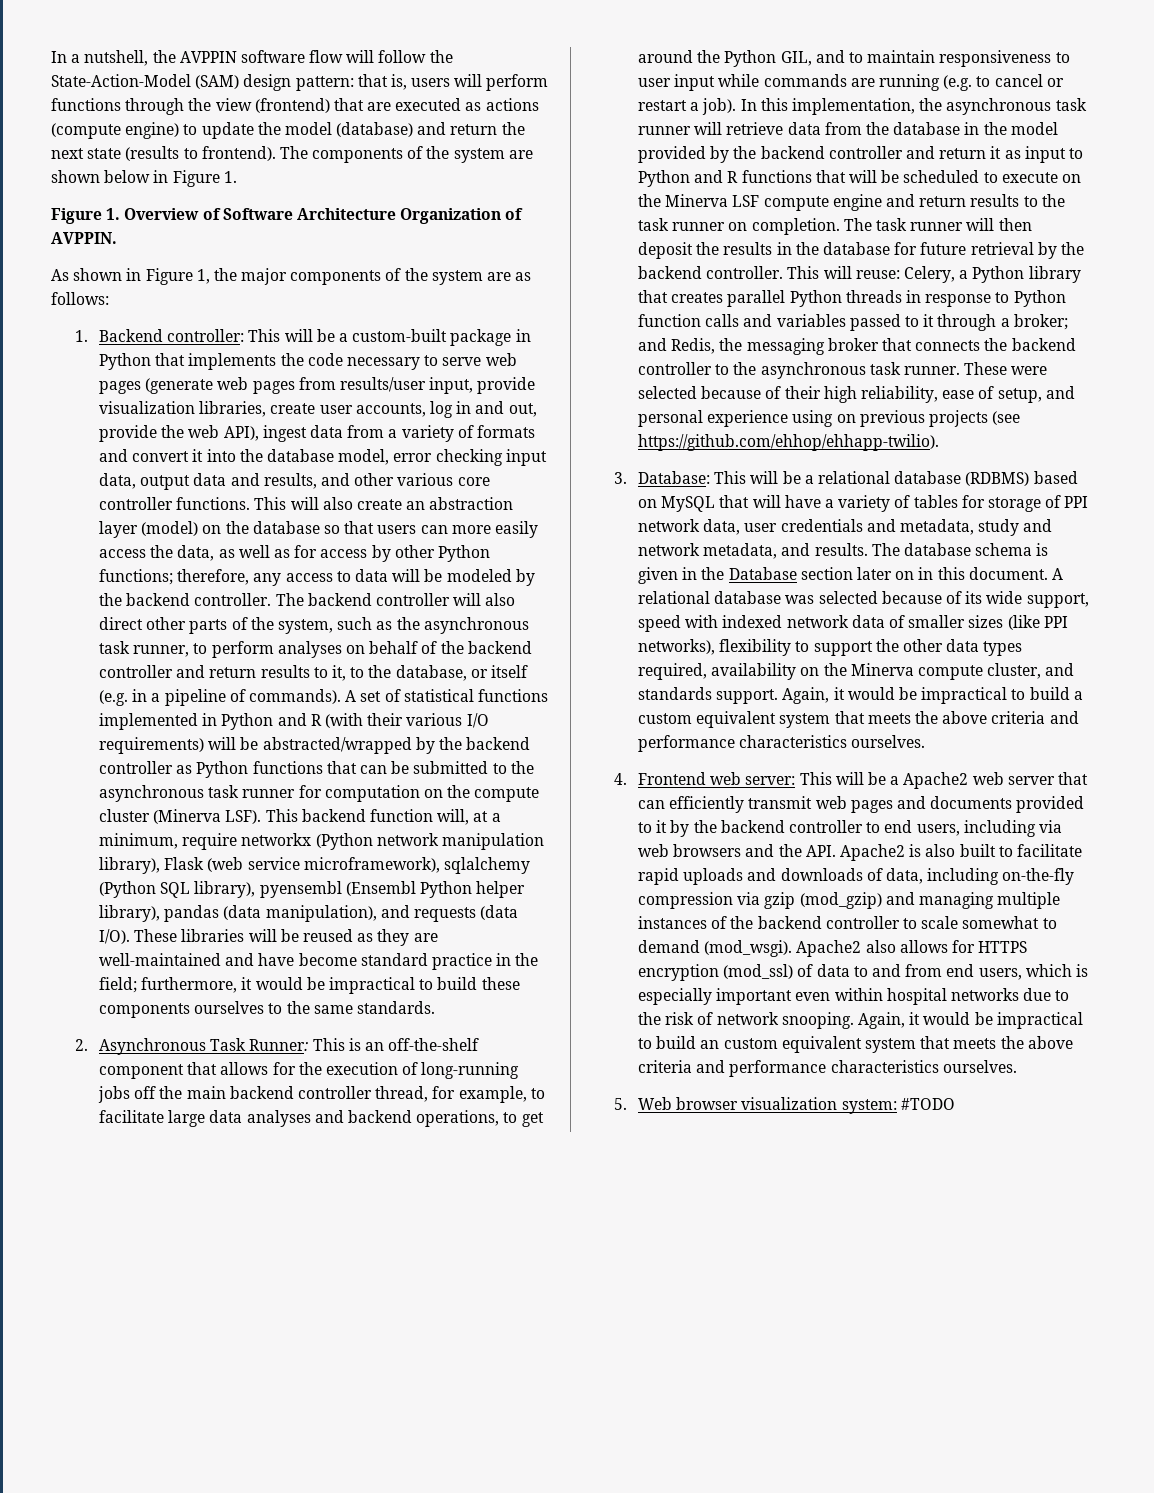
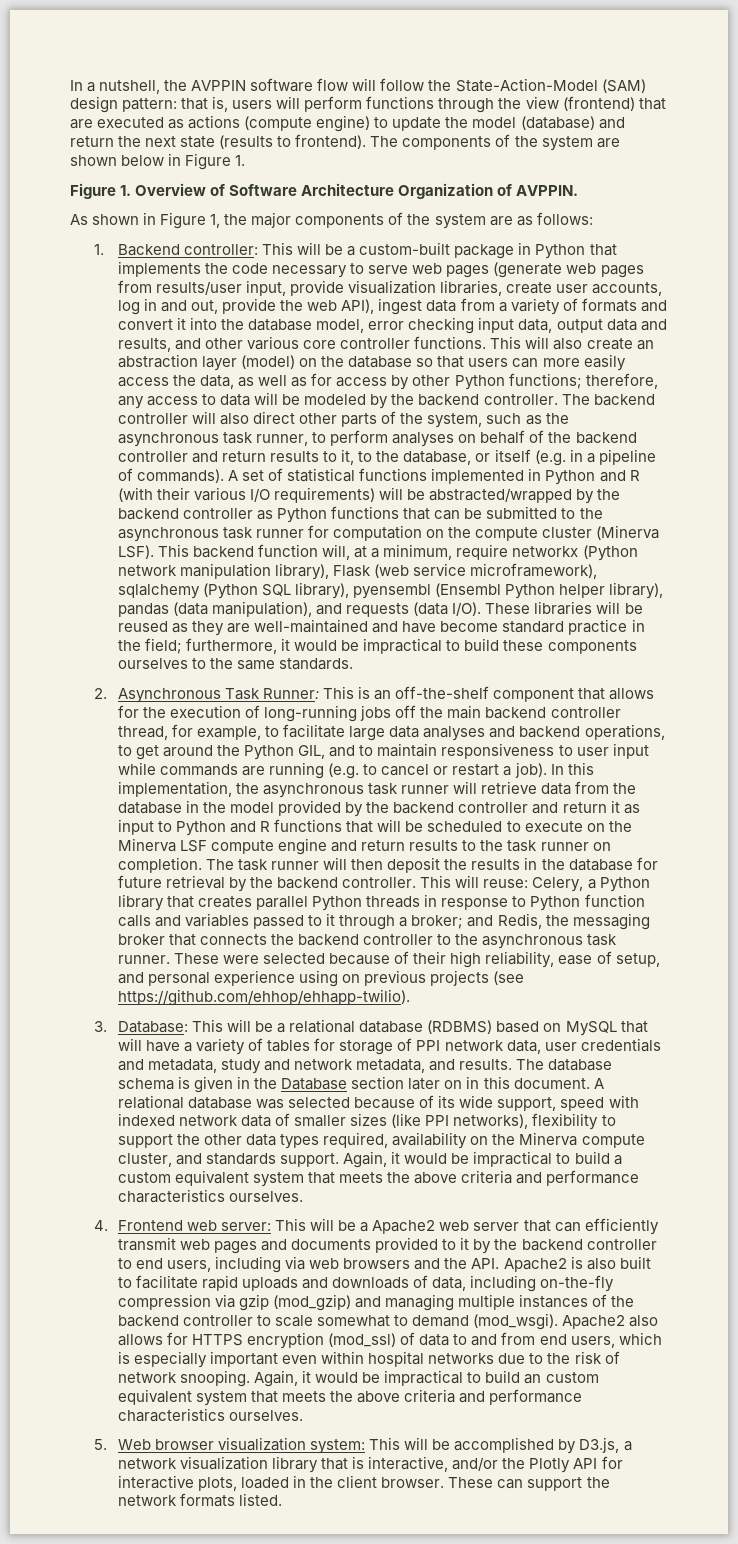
- 5. Web browser visualization system: #TODO
+ 5. Web browser visualization system: This will be accomplished by D3.js, a network visualization library that is interactive, and/or the Plotly API for interactive plots, loaded in the client browser. These can support the network formats listed.

